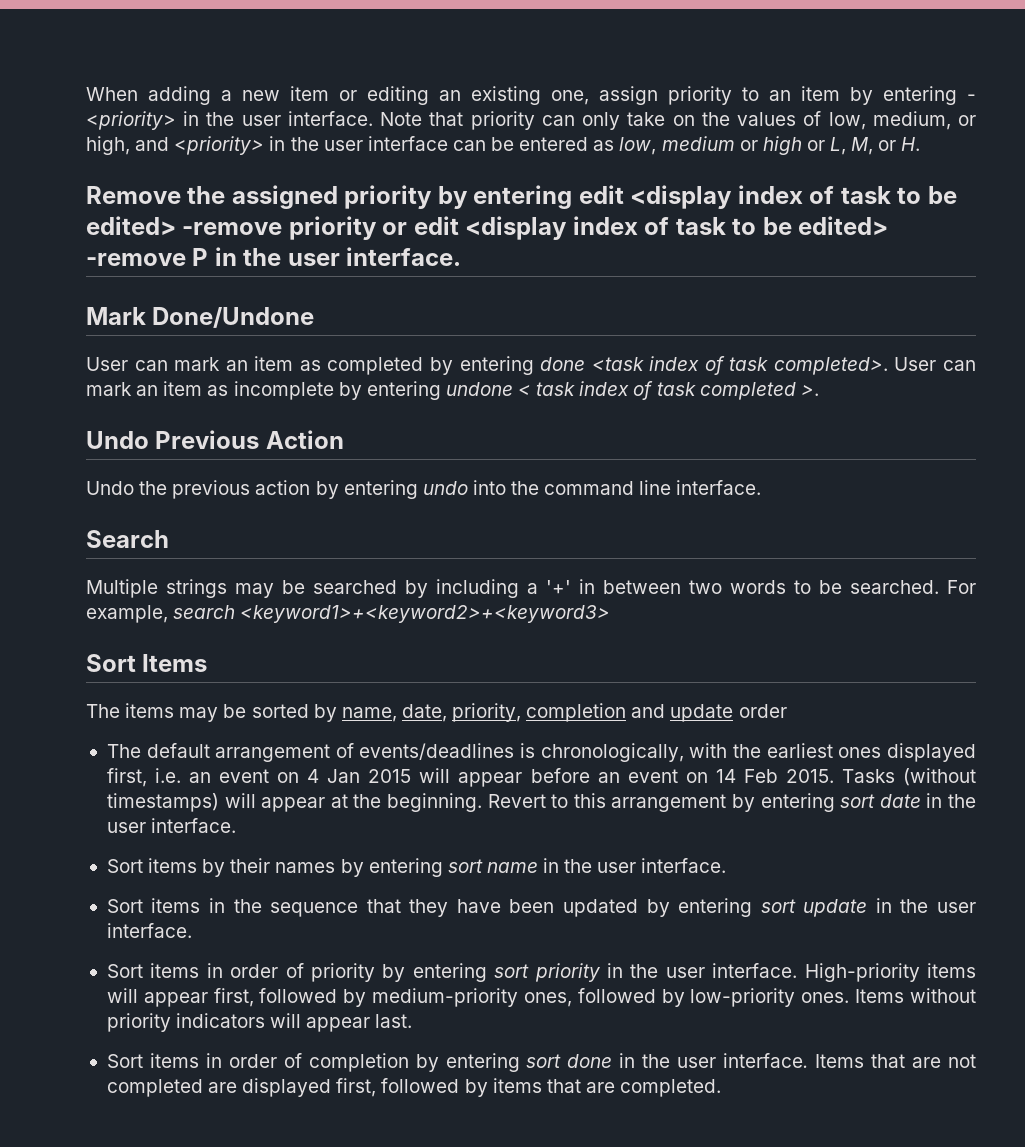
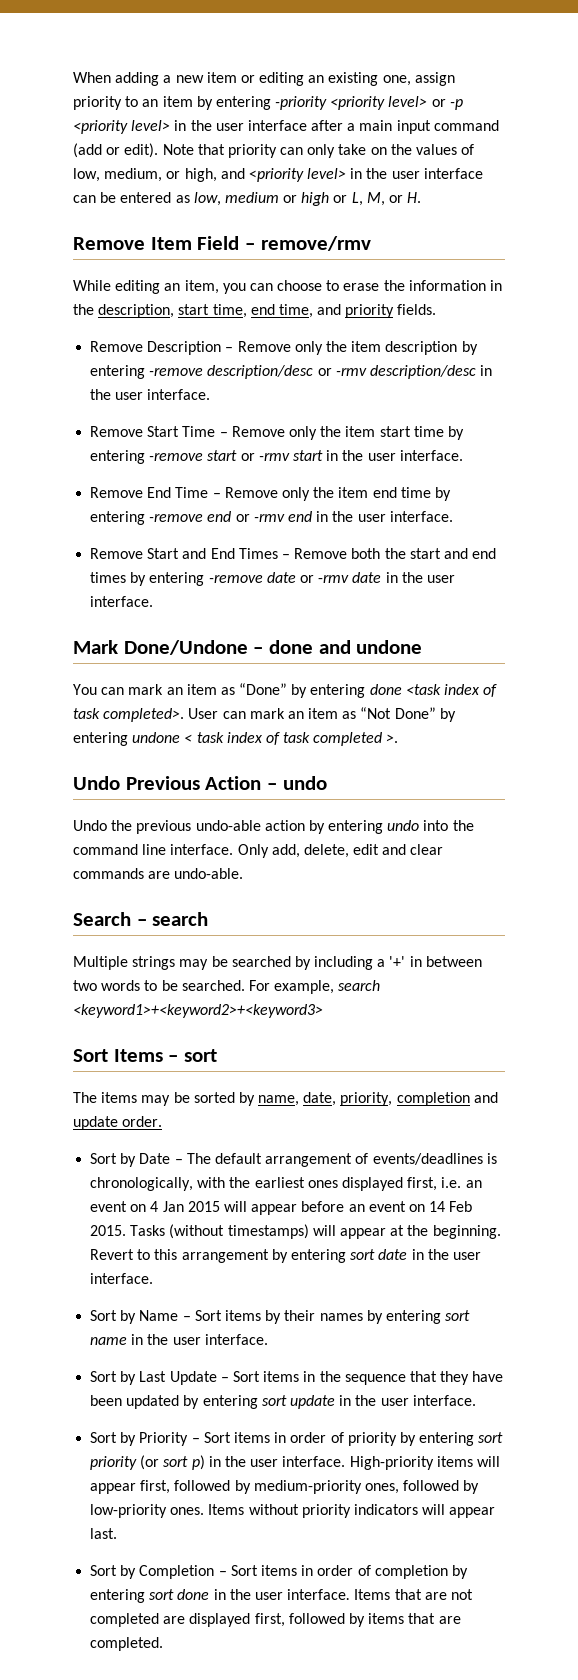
- When adding a new item or editing an existing one, assign priority to an item by entering - <priority> in the user interface.
+ When adding a new item or editing an existing one, assign priority to an item by entering -priority <priority level> or -p <priority level> in the user interface after a main input command (add or edit).
- Note that priority can only take on the values of low, medium, or high, and <priority> in the user interface can be entered as low, medium or high or L, M, or H.
+ Note that priority can only take on the values of low, medium, or high, and <priority level> in the user interface can be entered as low, medium or high or L, M, or H.
- Remove the assigned priority by entering edit <display index of task to be edited> -remove priority or edit <display index of task to be edited> -remove P in the user interface.
+ Remove Item Field – remove/rmv
+ While editing an item, you can choose to erase the information in the description, start time, end time, and priority fields.
+ Remove Description – Remove only the item description by entering -remove description/desc or -rmv description/desc in the user interface.
+ Remove Start Time – Remove only the item start time by entering -remove start or -rmv start in the user interface.
+ Remove End Time – Remove only the item end time by entering -remove end or -rmv end in the user interface.
+ Remove Start and End Times – Remove both the start and end times by entering -remove date or -rmv date in the user interface.
- Mark Done/Undone
- User can mark an item as completed by entering done <task index of task completed>.
+ Mark Done/Undone – done and undone
+ You can mark an item as “Done” by entering done <task index of task completed>.
- User can mark an item as incomplete by entering undone < task index of task completed >.
+ User can mark an item as “Not Done” by entering undone < task index of task completed >.
- Undo Previous Action
+ Undo Previous Action – undo
- Undo the previous action by entering undo into the command line interface.
+ Undo the previous undo-able action by entering undo into the command line interface. Only add, delete, edit and clear commands are undo-able.
- Search
+ Search – search
- Sort Items
+ Sort Items – sort
- The items may be sorted by name, date, priority, completion and update order
- The default arrangement of events/deadlines is chronologically, with the earliest ones displayed first, i.e. an event on 4 Jan 2015 will appear before an event on 14 Feb 2015.
+ The items may be sorted by name, date, priority, completion and update order.
+ Sort by Date – The default arrangement of events/deadlines is chronologically, with the earliest ones displayed first, i.e. an event on 4 Jan 2015 will appear before an event on 14 Feb 2015.
- Sort items by their names by entering sort name in the user interface.
+ Sort by Name – Sort items by their names by entering sort name in the user interface.
- Sort items in the sequence that they have been updated by entering sort update in the user interface.
+ Sort by Last Update – Sort items in the sequence that they have been updated by entering sort update in the user interface.
- Sort items in order of priority by entering sort priority in the user interface.
+ Sort by Priority – Sort items in order of priority by entering sort priority (or sort p) in the user interface.
- Sort items in order of completion by entering sort done in the user interface.
+ Sort by Completion – Sort items in order of completion by entering sort done in the user interface.

